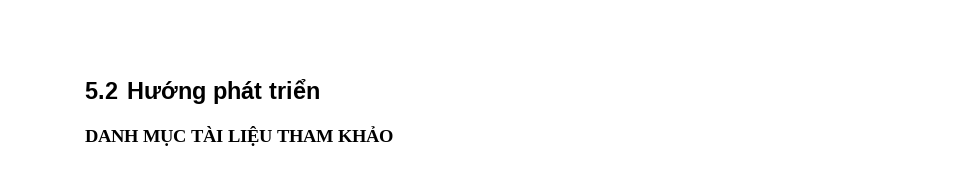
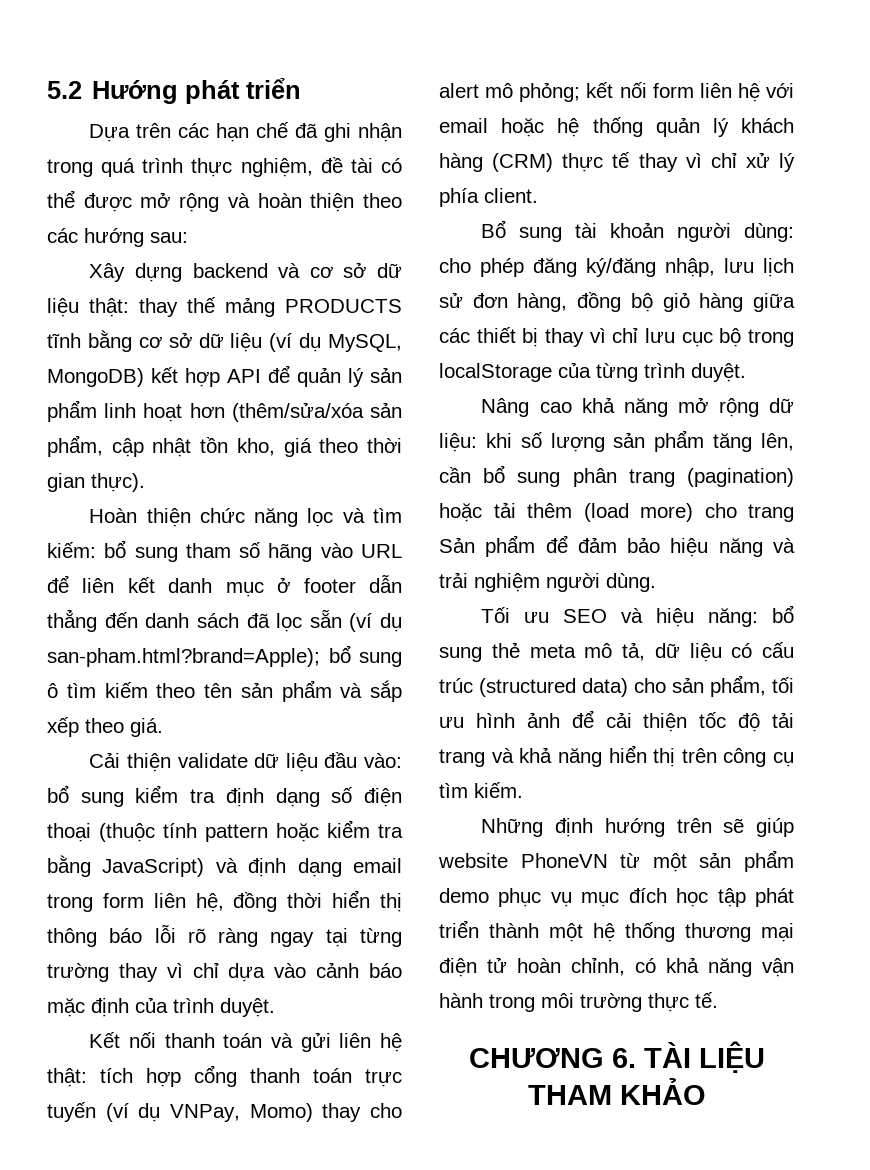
- DANH MỤC TÀI LIỆU THAM KHẢO
+ Dựa trên các hạn chế đã ghi nhận trong quá trình thực nghiệm, đề tài có thể được mở rộng và hoàn thiện theo các hướng sau:
+ Xây dựng backend và cơ sở dữ liệu thật: thay thế mảng PRODUCTS tĩnh bằng cơ sở dữ liệu (ví dụ MySQL, MongoDB) kết hợp API để quản lý sản phẩm linh hoạt hơn (thêm/sửa/xóa sản phẩm, cập nhật tồn kho, giá theo thời gian thực).
+ Hoàn thiện chức năng lọc và tìm kiếm: bổ sung tham số hãng vào URL để liên kết danh mục ở footer dẫn thẳng đến danh sách đã lọc sẵn (ví dụ san-pham.html?brand=Apple); bổ sung ô tìm kiếm theo tên sản phẩm và sắp xếp theo giá.
+ Cải thiện validate dữ liệu đầu vào: bổ sung kiểm tra định dạng số điện thoại (thuộc tính pattern hoặc kiểm tra bằng JavaScript) và định dạng email trong form liên hệ, đồng thời hiển thị thông báo lỗi rõ ràng ngay tại từng trường thay vì chỉ dựa vào cảnh báo mặc định của trình duyệt.
+ Kết nối thanh toán và gửi liên hệ thật: tích hợp cổng thanh toán trực tuyến (ví dụ VNPay, Momo) thay cho alert mô phỏng; kết nối form liên hệ với email hoặc hệ thống quản lý khách hàng (CRM) thực tế thay vì chỉ xử lý phía client.
+ Bổ sung tài khoản người dùng: cho phép đăng ký/đăng nhập, lưu lịch sử đơn hàng, đồng bộ giỏ hàng giữa các thiết bị thay vì chỉ lưu cục bộ trong localStorage của từng trình duyệt.
+ Nâng cao khả năng mở rộng dữ liệu: khi số lượng sản phẩm tăng lên, cần bổ sung phân trang (pagination) hoặc tải thêm (load more) cho trang Sản phẩm để đảm bảo hiệu năng và trải nghiệm người dùng.
+ Tối ưu SEO và hiệu năng: bổ sung thẻ meta mô tả, dữ liệu có cấu trúc (structured data) cho sản phẩm, tối ưu hình ảnh để cải thiện tốc độ tải trang và khả năng hiển thị trên công cụ tìm kiếm.
+ Những định hướng trên sẽ giúp website PhoneVN từ một sản phẩm demo phục vụ mục đích học tập phát triển thành một hệ thống thương mại điện tử hoàn chỉnh, có khả năng vận hành trong môi trường thực tế.
+ CHƯƠNG 6. TÀI LIỆU THAM KHẢO

